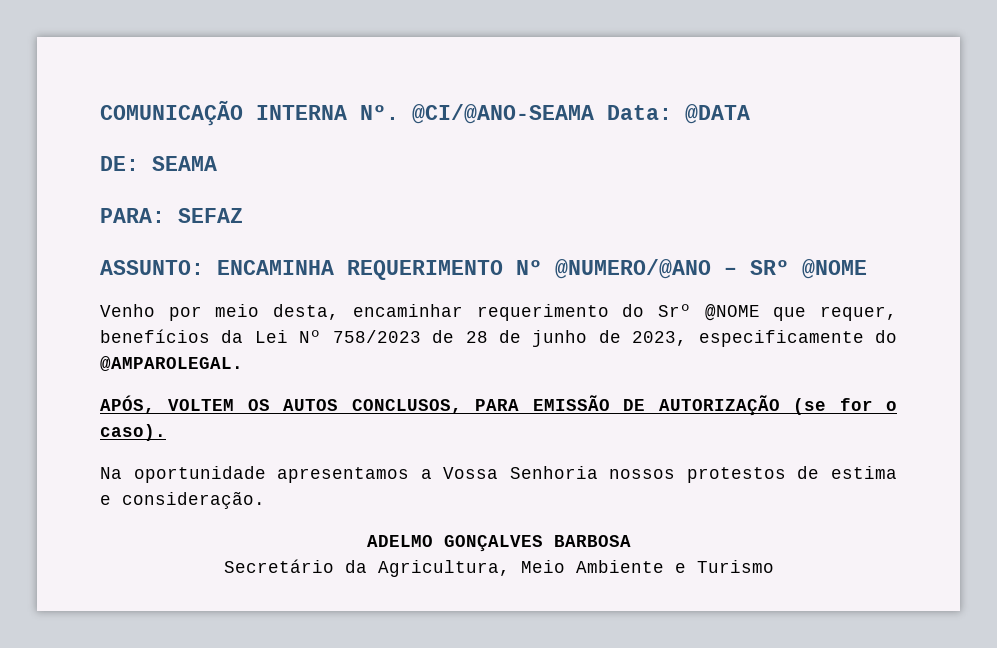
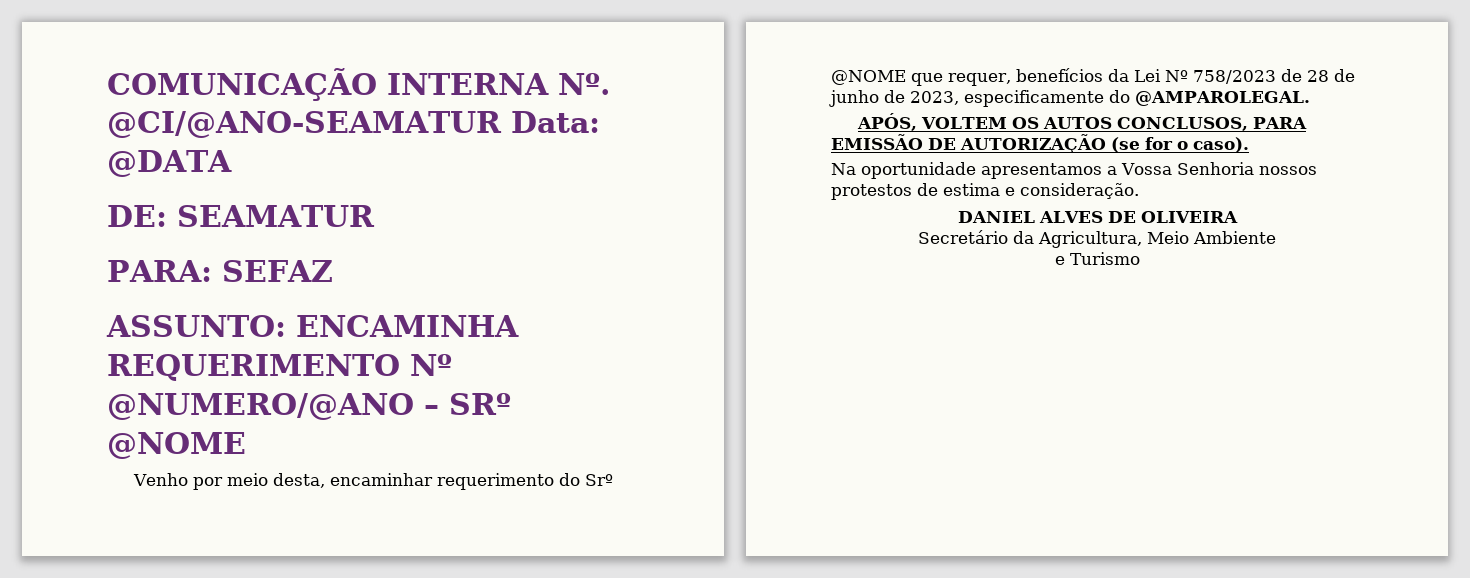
- COMUNICAÇÃO INTERNA Nº. @CI/@ANO-SEAMA Data: @DATA
+ COMUNICAÇÃO INTERNA Nº. @CI/@ANO-SEAMATUR Data: @DATA
- DE: SEAMA
+ DE: SEAMATUR
- ADELMO GONÇALVES BARBOSA
+ DANIEL ALVES DE OLIVEIRA
- Secretário da Agricultura, Meio Ambiente e Turismo
+ Secretário da Agricultura, Meio Ambiente
+ e Turismo

